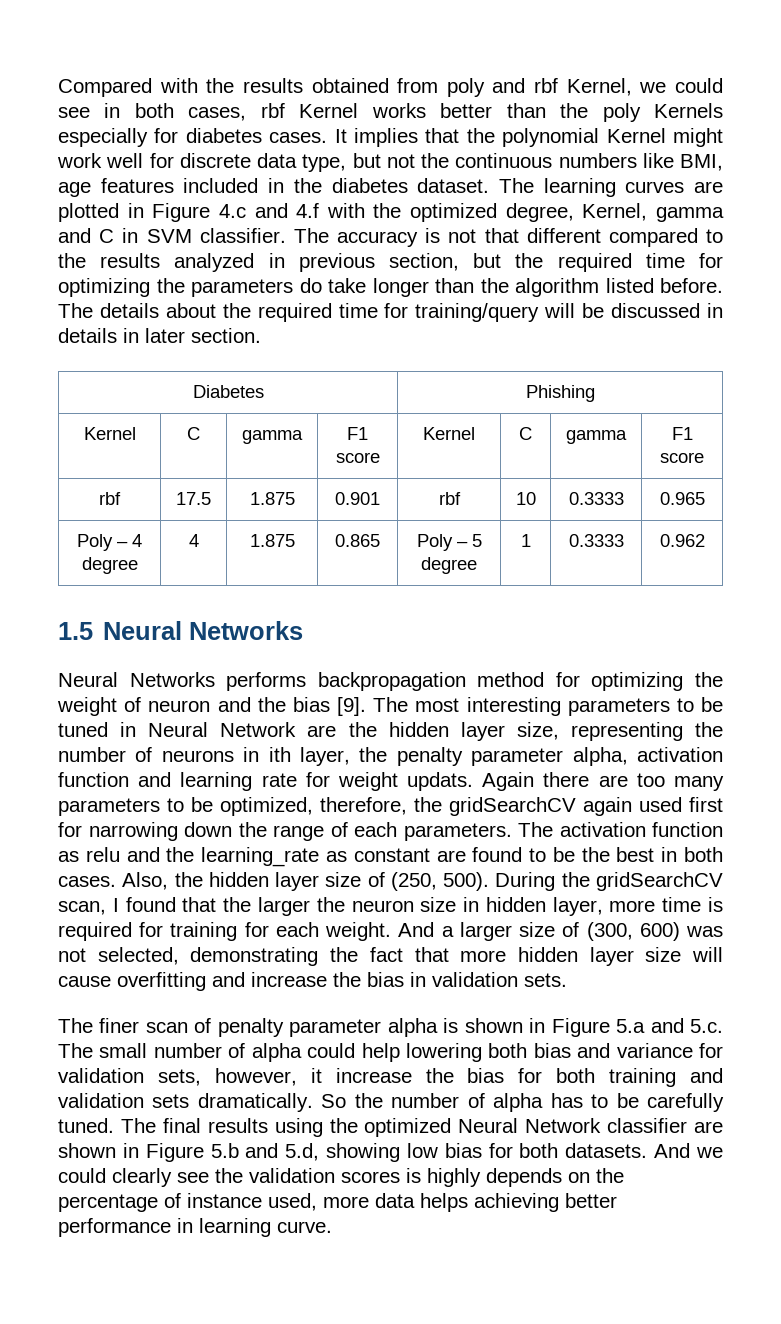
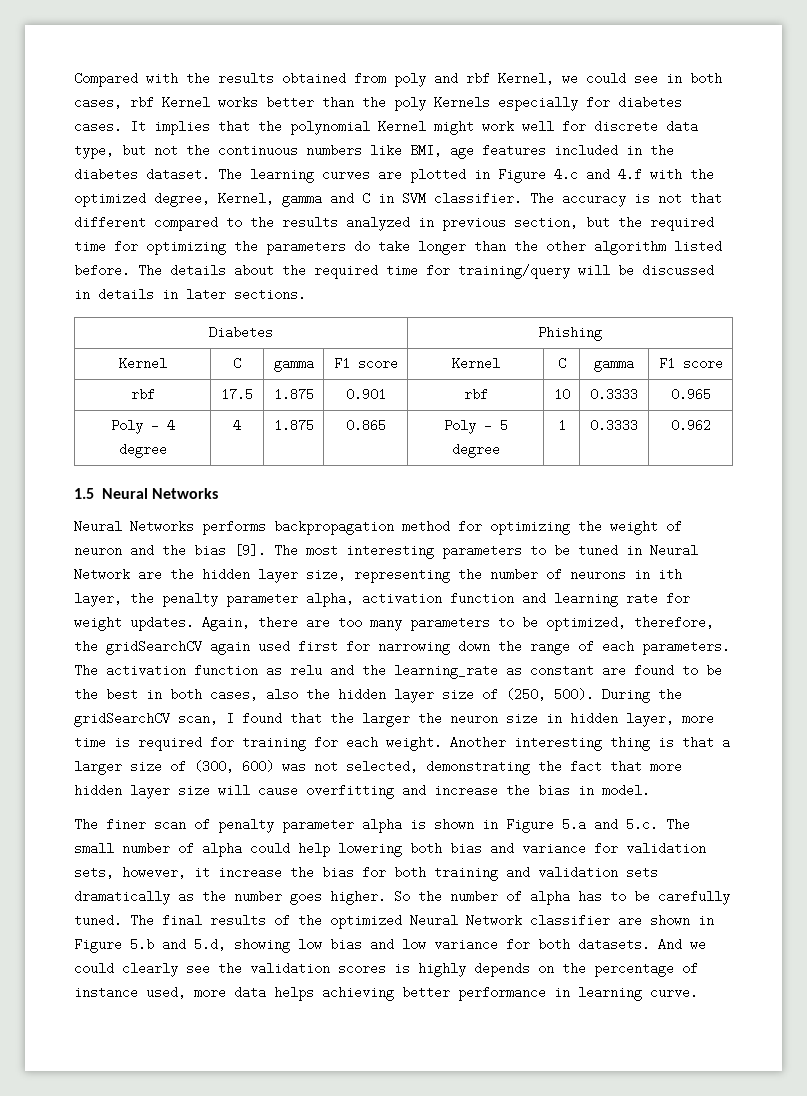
- The accuracy is not that different compared to the results analyzed in previous section, but the required time for optimizing the parameters do take longer than the algorithm listed before.
+ The accuracy is not that different compared to the results analyzed in previous section, but the required time for optimizing the parameters do take longer than the other algorithm listed before.
- The details about the required time for training/query will be discussed in details in later section.
+ The details about the required time for training/query will be discussed in details in later sections.
- The most interesting parameters to be tuned in Neural Network are the hidden layer size, representing the number of neurons in ith layer, the penalty parameter alpha, activation function and learning rate for weight updats. Again there are too many parameters to be optimized, therefore, the gridSearchCV again used first for narrowing down the range of each parameters.
+ The most interesting parameters to be tuned in Neural Network are the hidden layer size, representing the number of neurons in ith layer, the penalty parameter alpha, activation function and learning rate for weight updates. Again, there are too many parameters to be optimized, therefore, the gridSearchCV again used first for narrowing down the range of each parameters.
- The activation function as relu and the learning_rate as constant are found to be the best in both cases. Also, the hidden layer size of (250, 500).
+ The activation function as relu and the learning_rate as constant are found to be the best in both cases, also the hidden layer size of (250, 500).
- And a larger size of (300, 600) was not selected, demonstrating the fact that more hidden layer size will cause overfitting and increase the bias in validation sets.
+ Another interesting thing is that a larger size of (300, 600) was not selected, demonstrating the fact that more hidden layer size will cause overfitting and increase the bias in model.
- The finer scan of penalty parameter alpha is shown in Figure 5.a and 5.c. The small number of alpha could help lowering both bias and variance for validation sets, however, it increase the bias for both training and validation sets dramatically.
+ The finer scan of penalty parameter alpha is shown in Figure 5.a and 5.c. The small number of alpha could help lowering both bias and variance for validation sets, however, it increase the bias for both training and validation sets dramatically as the number goes higher.
- The final results using the optimized Neural Network classifier are shown in Figure 5.b and 5.d, showing low bias for both datasets.
+ The final results of the optimized Neural Network classifier are shown in Figure 5.b and 5.d, showing low bias and low variance for both datasets.

